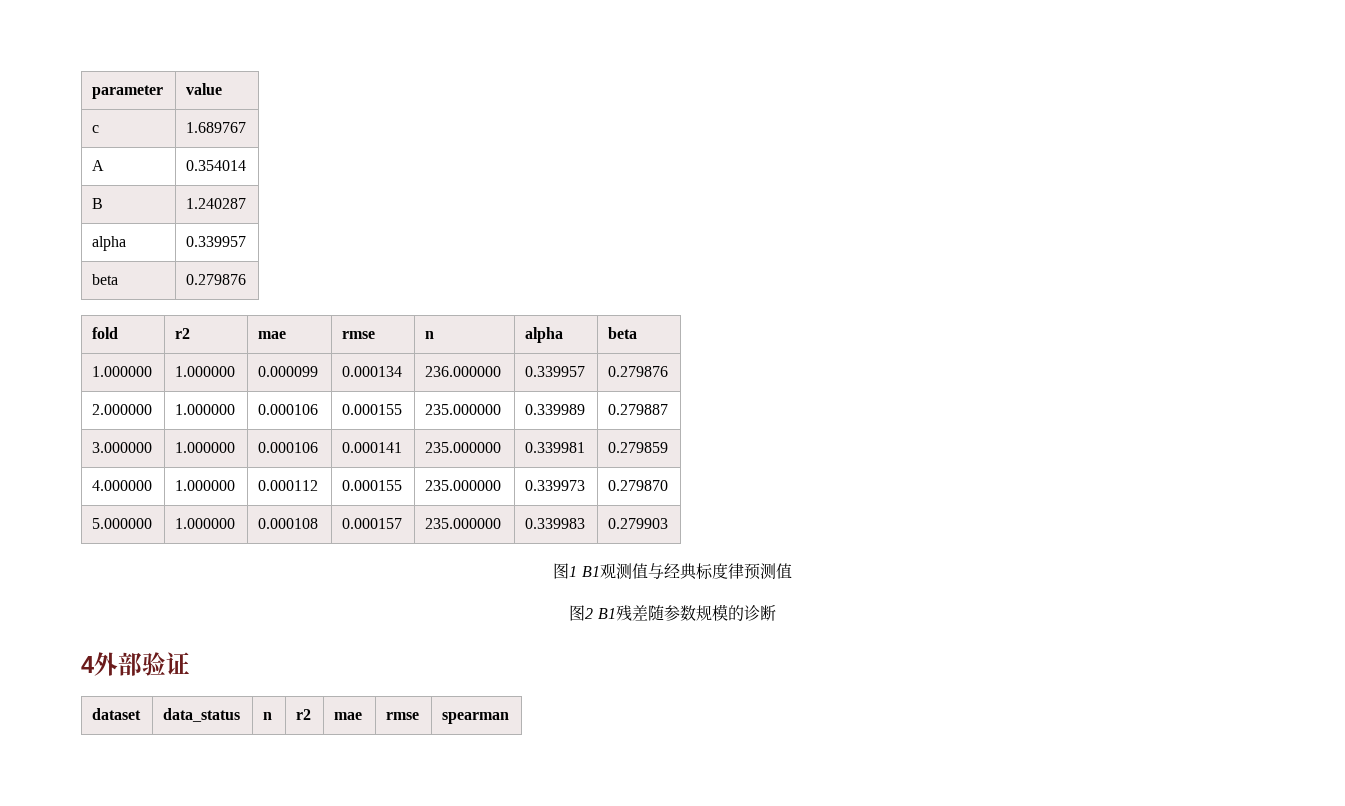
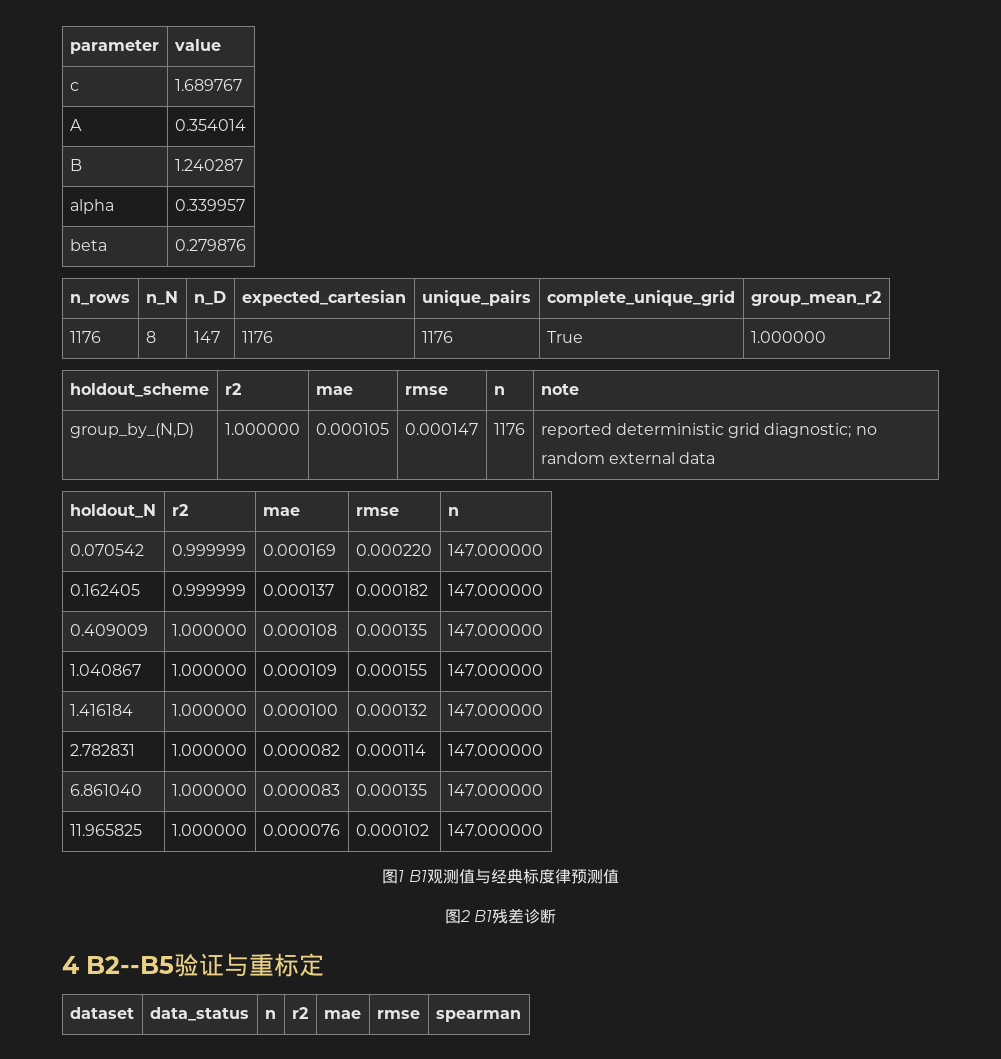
- fold | r2 | mae | rmse | n | alpha | beta
- 1.000000 | 1.000000 | 0.000099 | 0.000134 | 236.000000 | 0.339957 | 0.279876
- 2.000000 | 1.000000 | 0.000106 | 0.000155 | 235.000000 | 0.339989 | 0.279887
- 3.000000 | 1.000000 | 0.000106 | 0.000141 | 235.000000 | 0.339981 | 0.279859
- 4.000000 | 1.000000 | 0.000112 | 0.000155 | 235.000000 | 0.339973 | 0.279870
- 5.000000 | 1.000000 | 0.000108 | 0.000157 | 235.000000 | 0.339983 | 0.279903
+ n_rows | n_N | n_D | expected_cartesian | unique_pairs | complete_unique_grid | group_mean_r2
+ 1176 | 8 | 147 | 1176 | 1176 | True | 1.000000
+ holdout_scheme | r2 | mae | rmse | n | note
+ group_by_(N,D) | 1.000000 | 0.000105 | 0.000147 | 1176 | reported deterministic grid diagnostic; no random external data
+ holdout_N | r2 | mae | rmse | n
+ 0.070542 | 0.999999 | 0.000169 | 0.000220 | 147.000000
+ 0.162405 | 0.999999 | 0.000137 | 0.000182 | 147.000000
+ 0.409009 | 1.000000 | 0.000108 | 0.000135 | 147.000000
+ 1.040867 | 1.000000 | 0.000109 | 0.000155 | 147.000000
+ 1.416184 | 1.000000 | 0.000100 | 0.000132 | 147.000000
+ 2.782831 | 1.000000 | 0.000082 | 0.000114 | 147.000000
+ 6.861040 | 1.000000 | 0.000083 | 0.000135 | 147.000000
+ 11.965825 | 1.000000 | 0.000076 | 0.000102 | 147.000000
- 图2 B1残差随参数规模的诊断
+ 图2 B1残差诊断
- 4外部验证
+ 4 B2--B5验证与重标定

